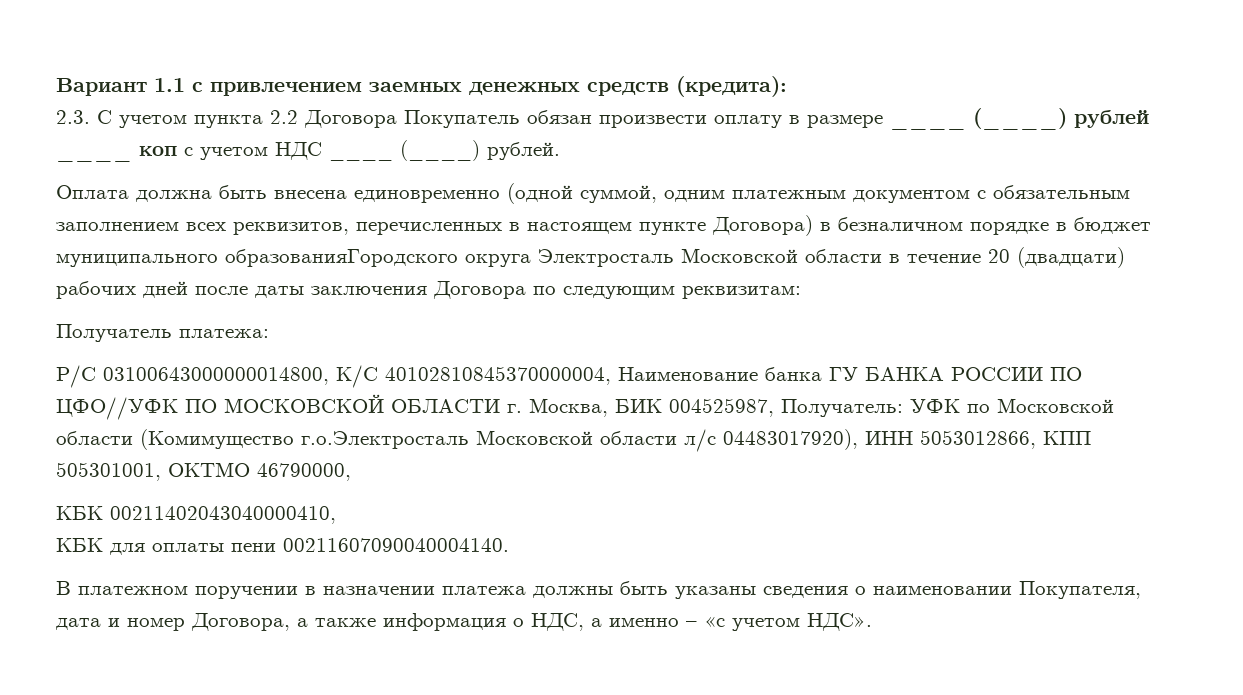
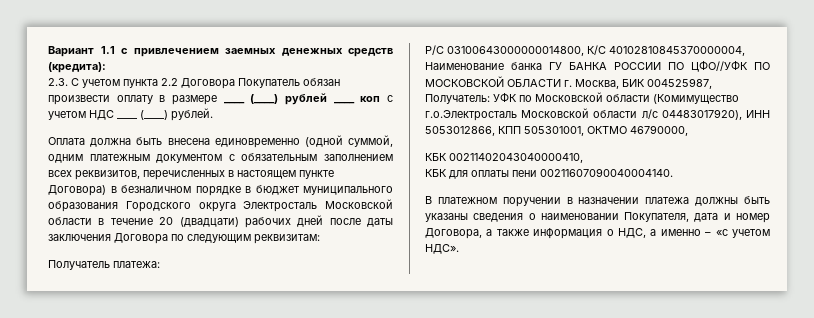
- Оплата должна быть внесена единовременно (одной суммой, одним платежным документом с обязательным заполнением всех реквизитов, перечисленных в настоящем пункте Договора) в безналичном порядке в бюджет муниципального образованияГородского округа Электросталь Московской области в течение 20 (двадцати) рабочих дней после даты заключения Договора по следующим реквизитам:
+ Оплата должна быть внесена единовременно (одной суммой, одним платежным документом с обязательным заполнением всех реквизитов, перечисленных в настоящем пункте Договора) в безналичном порядке в бюджет муниципального образования Городского округа Электросталь Московской области в течение 20 (двадцати) рабочих дней после даты заключения Договора по следующим реквизитам:

